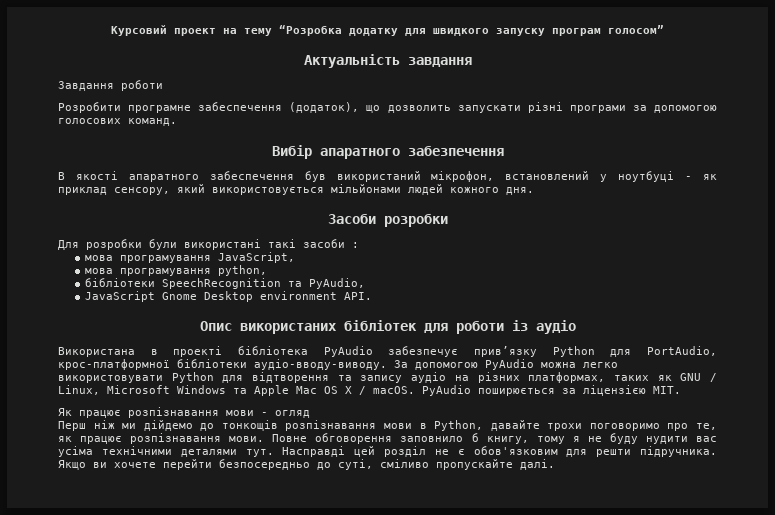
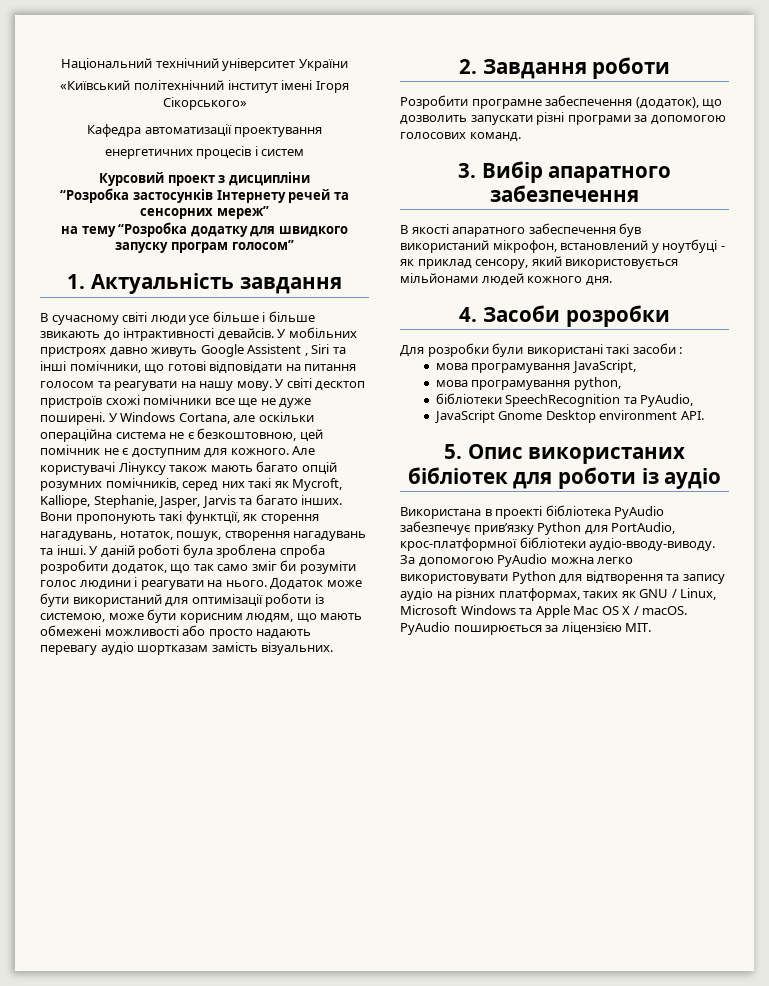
- Курсовий проект на тему “Розробка додатку для швидкого запуску програм голосом”
+ Національний технічний університет України
+ «Київський політехнічний інститут імені Ігоря Сікорського»
+ Кафедра автоматизації проектування
+ енергетичних процесів і систем
+ Курсовий проект з дисципліни
+ “Розробка застосунків Інтернету речей та сенсорних мереж”
+ на тему “Розробка додатку для швидкого запуску програм голосом”
- Актуальність завдання
+ 1. Актуальність завдання
- Завдання роботи
+ В сучасному світі люди усе більше і більше звикають до інтрактивності девайсів. У мобільних пристроях давно живуть Google Assistent , Siri та інші помічники, що готові відповідати на питання голосом та реагувати на нашу мову. У світі десктоп пристроїв схожі помічники все ще не дуже поширені. У Windows Cortana, але оскільки операційна система не є безкоштовною, цей помічник не є доступним для кожного. Але користувачі Лінуксу також мають багато опцій розумних помічників, серед них такі як Mycroft, Kalliope, Stephanie, Jasper, Jarvis та багато інших. Вони пропонують такі функтції, як сторення нагадувань, нотаток, пошук, створення нагадувань та інші. У даній роботі була зроблена спроба розробити додаток, що так само зміг би розуміти голос людини і реагувати на нього. Додаток може бути використаний для оптимізації роботи із системою, може бути корисним людям, що мають обмежені можливості або просто надають перевагу аудіо шортказам замість візуальних.
+ 2. Завдання роботи
- Вибір апаратного забезпечення
+ 3. Вибір апаратного забезпечення
- Засоби розробки
+ 4. Засоби розробки
- Опис використаних бібліотек для роботи із аудіо
+ 5. Опис використаних бібліотек для роботи із аудіо
- Як працює розпізнавання мови - огляд
- Перш ніж ми дійдемо до тонкощів розпізнавання мови в Python, давайте трохи поговоримо про те, як працює розпізнавання мови. Повне обговорення заповнило б книгу, тому я не буду нудити вас усіма технічними деталями тут. Насправді цей розділ не є обов'язковим для решти підручника. Якщо ви хочете перейти безпосередньо до суті, сміливо пропускайте далі.

